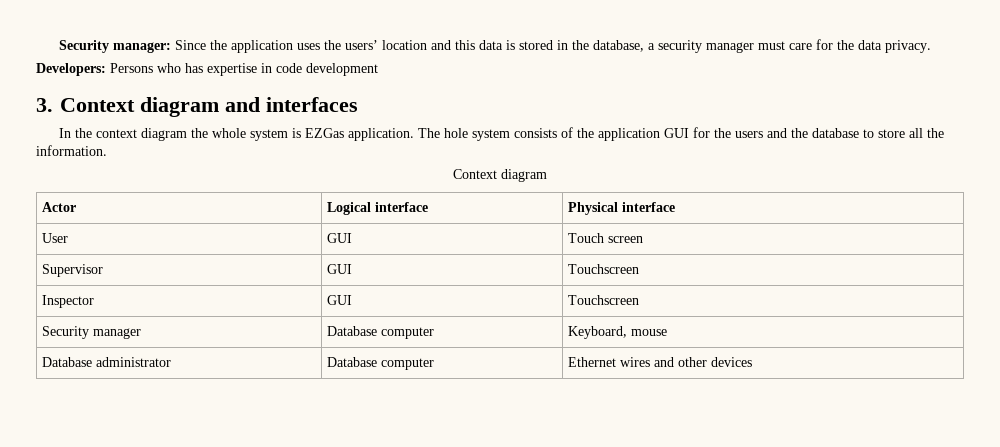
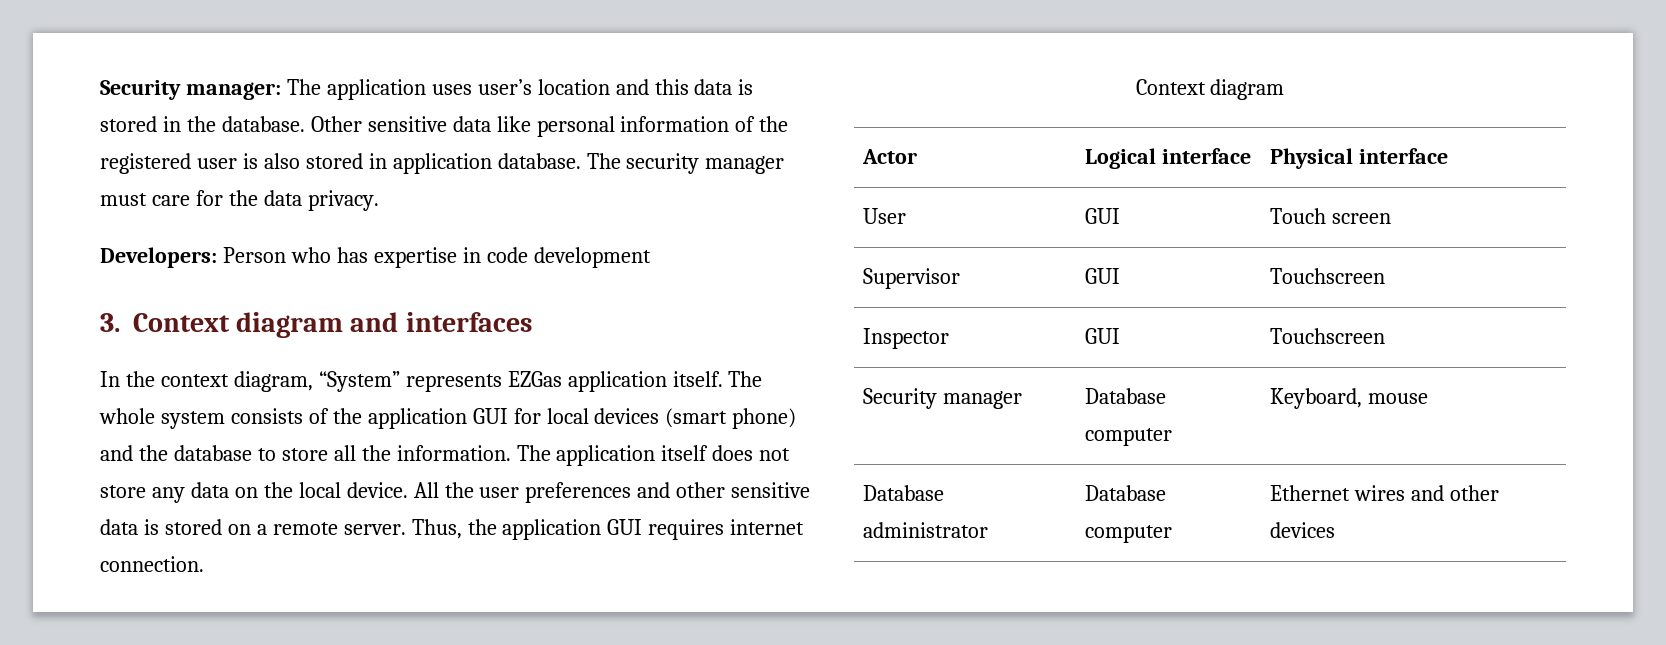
- Security manager: Since the application uses the users’ location and this data is stored in the database, a security manager must care for the data privacy.
+ Security manager: The application uses user’s location and this data is stored in the database. Other sensitive data like personal information of the registered user is also stored in application database. The security manager must care for the data privacy.
- Developers: Persons who has expertise in code development
+ Developers: Person who has expertise in code development
- In the context diagram the whole system is EZGas application. The hole system consists of the application GUI for the users and the database to store all the information.
+ In the context diagram, “System” represents EZGas application itself. The whole system consists of the application GUI for local devices (smart phone) and the database to store all the information. The application itself does not store any data on the local device. All the user preferences and other sensitive data is stored on a remote server. Thus, the application GUI requires internet connection.

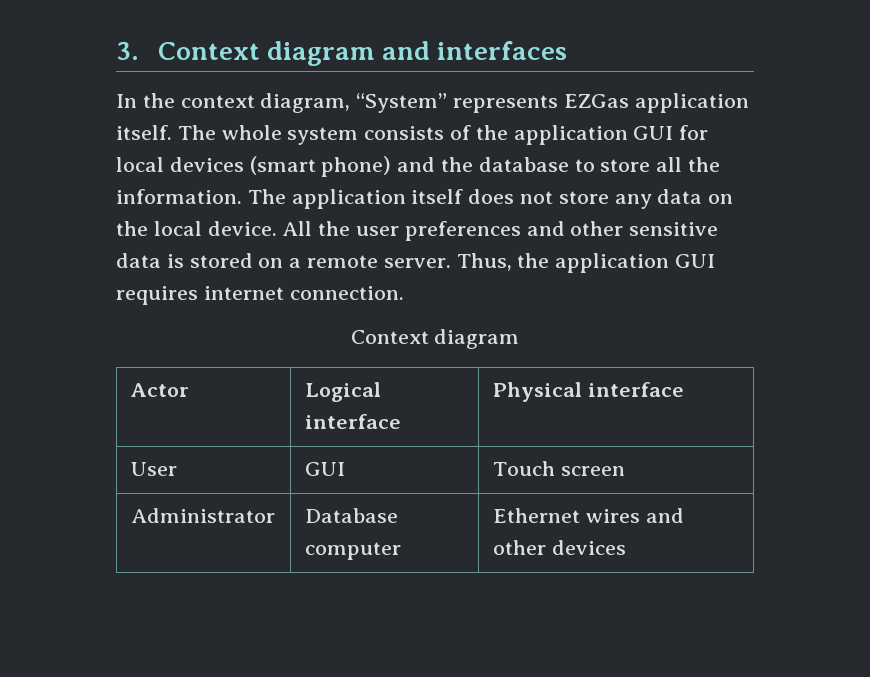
- Security manager: The application uses user’s location and this data is stored in the database. Other sensitive data like personal information of the registered user is also stored in application database. The security manager must care for the data privacy.
- Developers: Person who has expertise in code development
- Supervisor | GUI | Touchscreen
- Inspector | GUI | Touchscreen
- Security manager | Database computer | Keyboard, mouse
- Database administrator | Database computer | Ethernet wires and other devices
+ Administrator | Database computer | Ethernet wires and other devices

